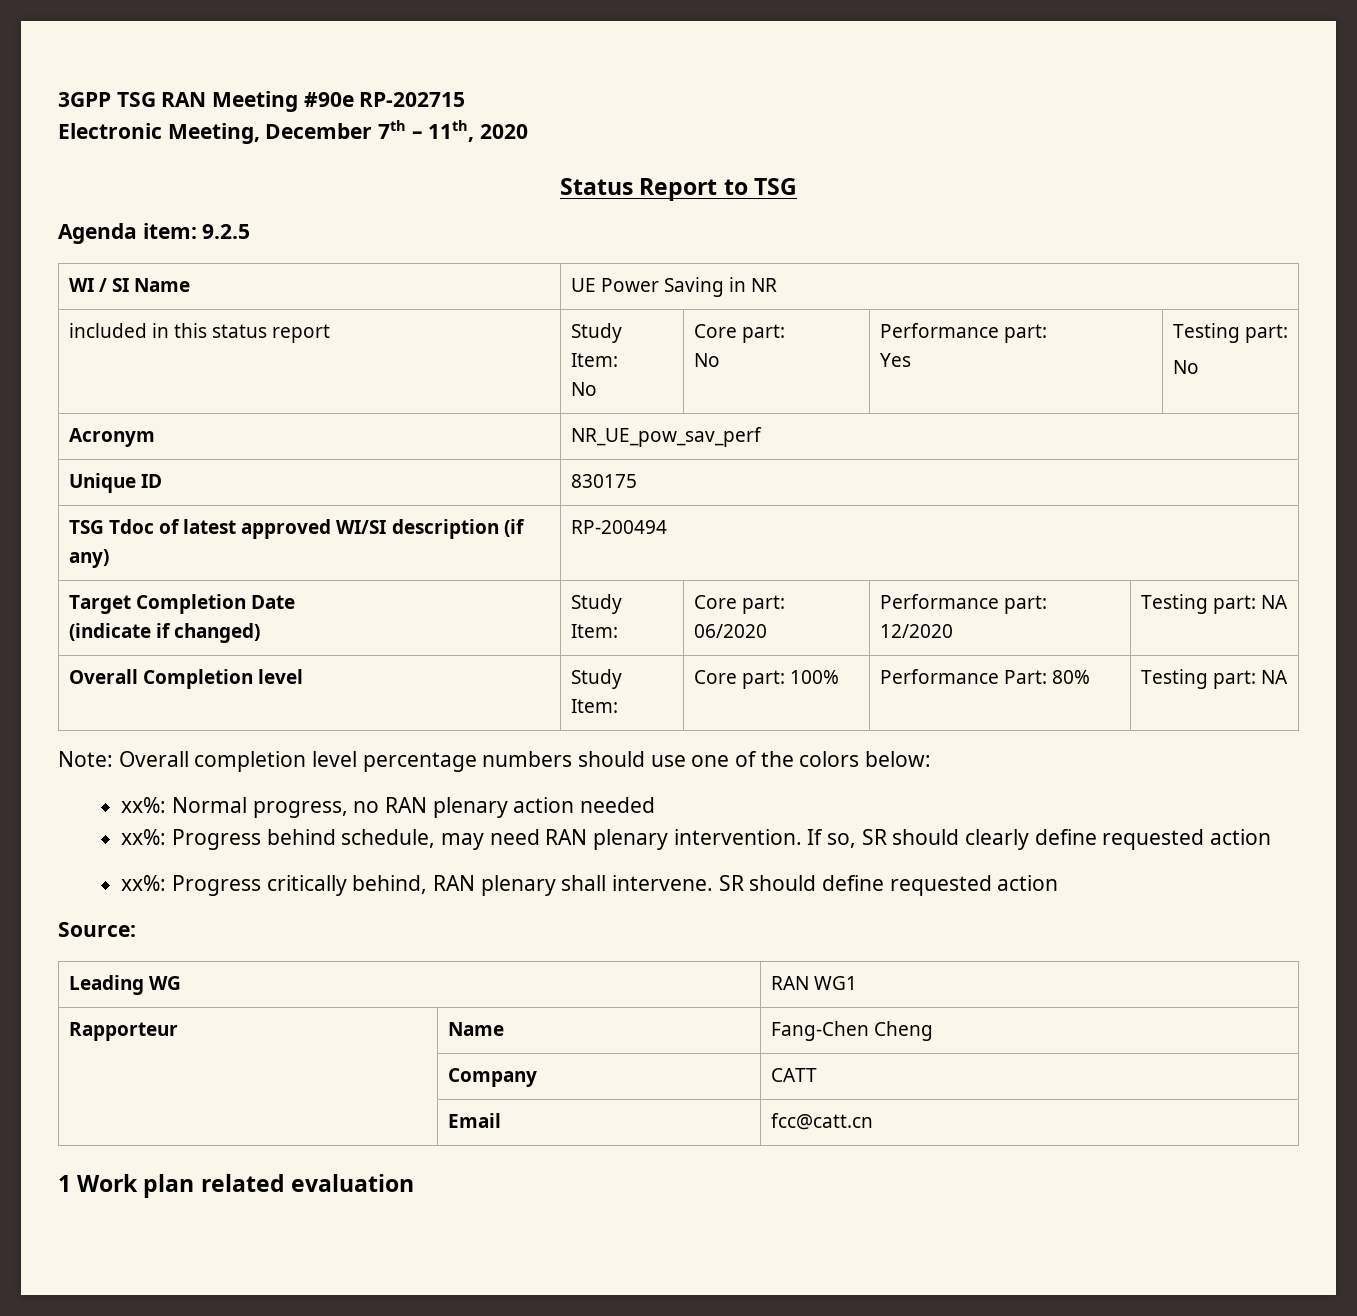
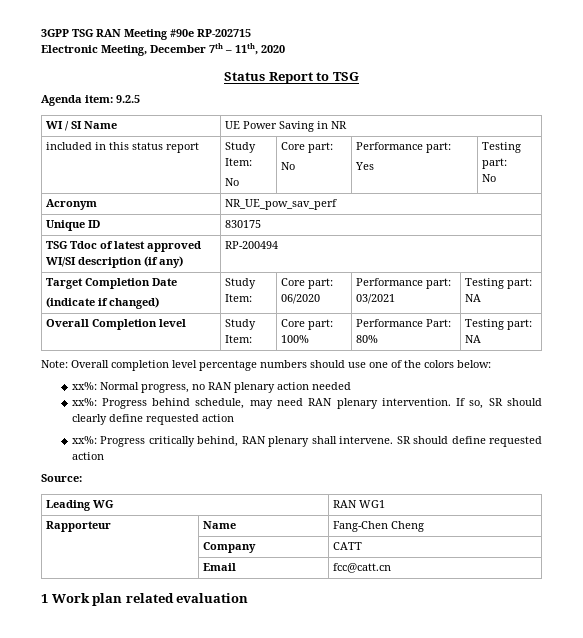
  Target Completion Date
- (indicate if changed) | Study Item: | Core part: 06/2020 | Performance part: 12/2020 | Testing part: NA
+ (indicate if changed) | Study Item: | Core part: 06/2020 | Performance part: 03/2021 | Testing part: NA

